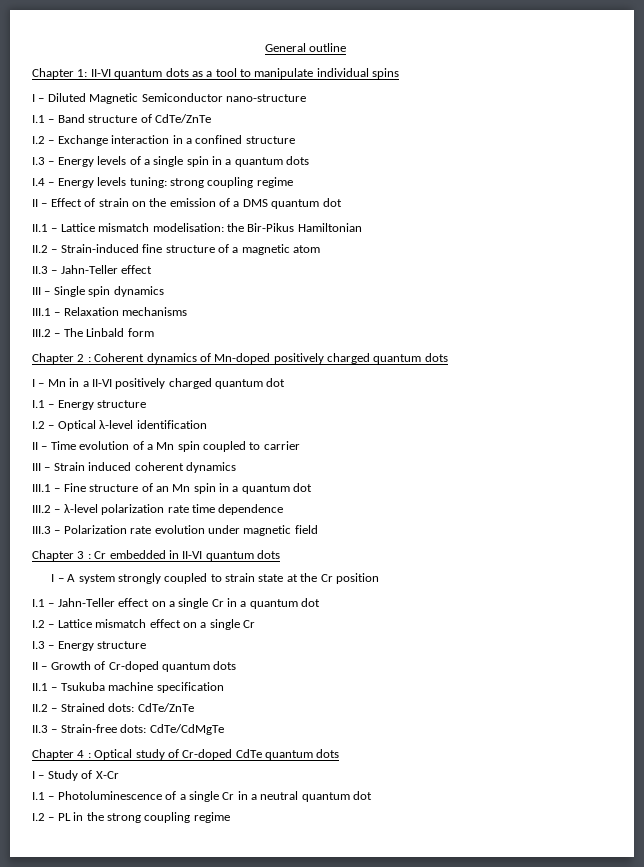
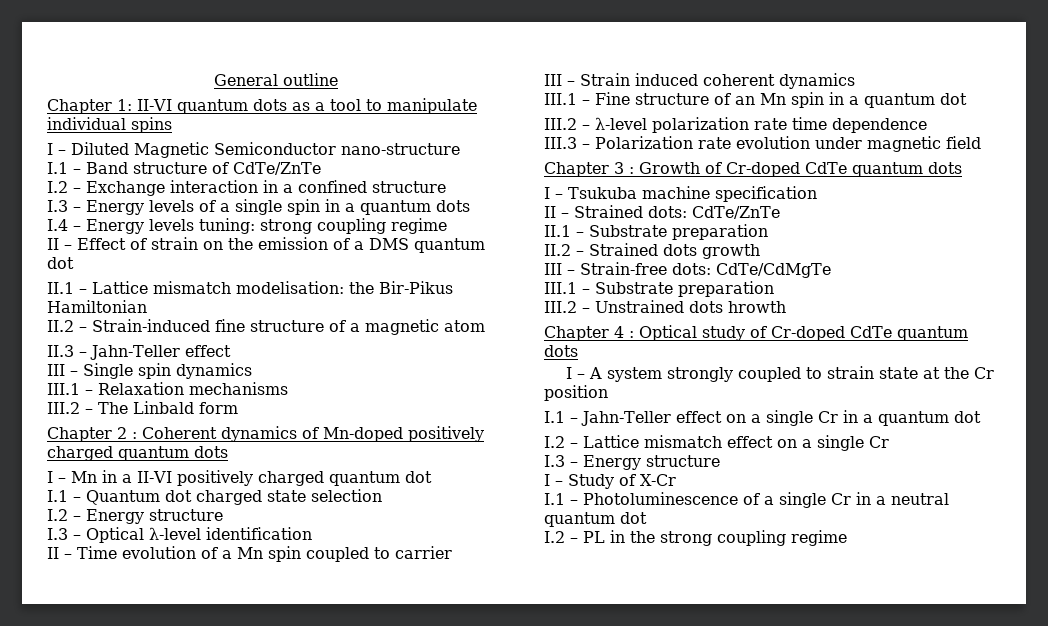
- I.1 – Energy structure
- I.2 – Optical λ-level identification
+ I.1 – Quantum dot charged state selection
+ I.2 – Energy structure
+ I.3 – Optical λ-level identification
- Chapter 3 : Cr embedded in II-VI quantum dots
+ Chapter 3 : Growth of Cr-doped CdTe quantum dots
+ I – Tsukuba machine specification
+ II – Strained dots: CdTe/ZnTe
+ II.1 – Substrate preparation
+ II.2 – Strained dots growth
+ III – Strain-free dots: CdTe/CdMgTe
+ III.1 – Substrate preparation
+ III.2 – Unstrained dots hrowth
+ Chapter 4 : Optical study of Cr-doped CdTe quantum dots
- II – Growth of Cr-doped quantum dots
- II.1 – Tsukuba machine specification
- II.2 – Strained dots: CdTe/ZnTe
- II.3 – Strain-free dots: CdTe/CdMgTe
- Chapter 4 : Optical study of Cr-doped CdTe quantum dots

